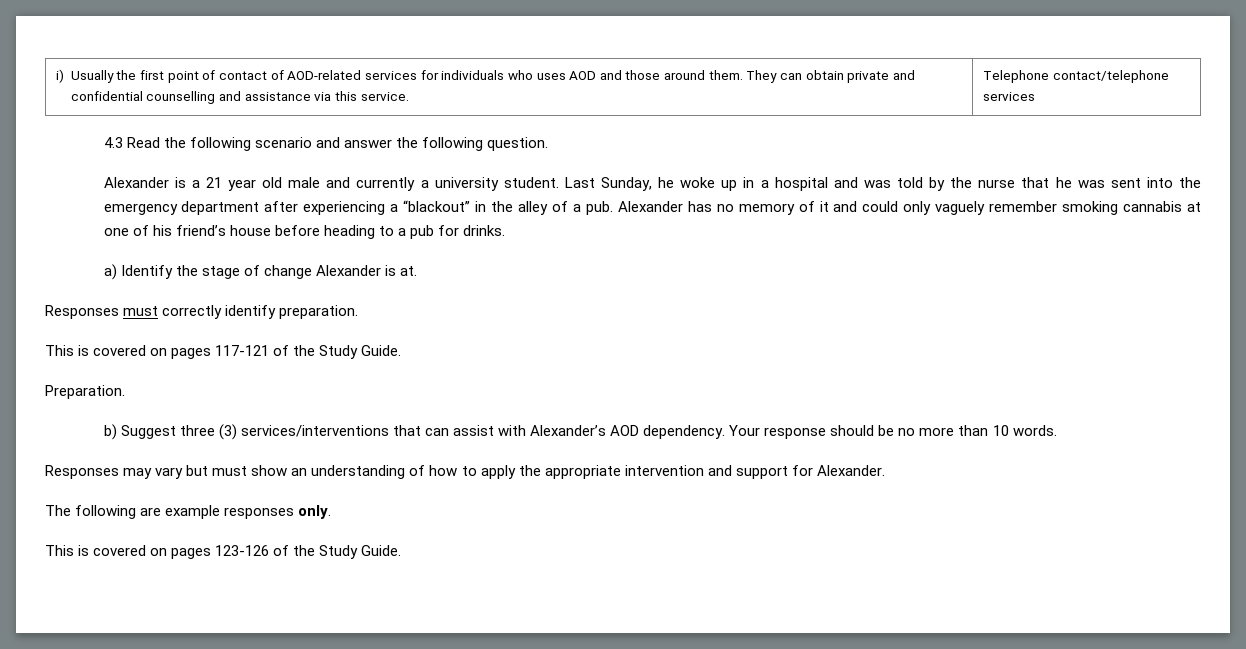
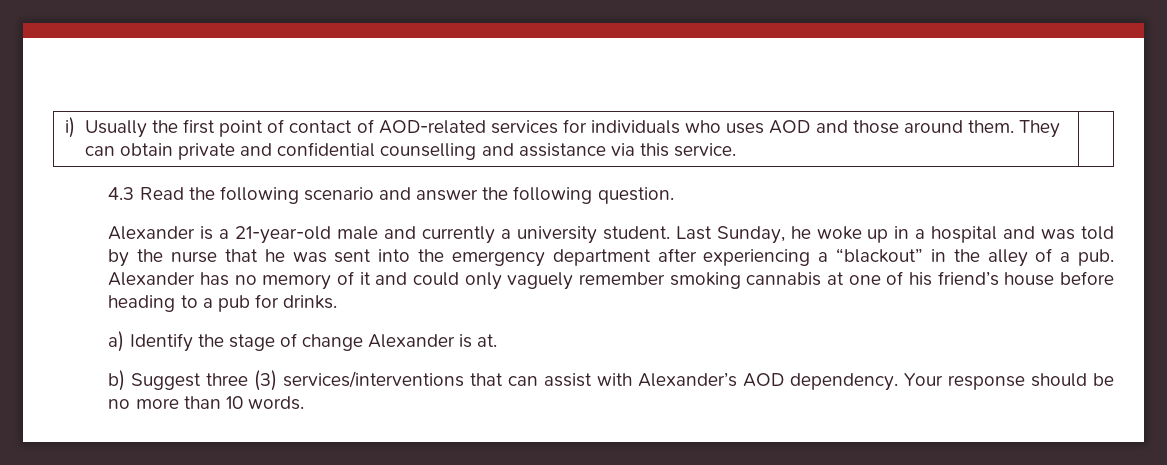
- i) Usually the first point of contact of AOD-related services for individuals who uses AOD and those around them. They can obtain private and confidential counselling and assistance via this service. | Telephone contact/telephone services
+ i) Usually the first point of contact of AOD-related services for individuals who uses AOD and those around them. They can obtain private and confidential counselling and assistance via this service. |
- Alexander is a 21 year old male and currently a university student.
+ Alexander is a 21-year-old male and currently a university student.
- Responses must correctly identify preparation.
- This is covered on pages 117-121 of the Study Guide.
- Preparation.
- Responses may vary but must show an understanding of how to apply the appropriate intervention and support for Alexander.
- The following are example responses only.
- This is covered on pages 123-126 of the Study Guide.

